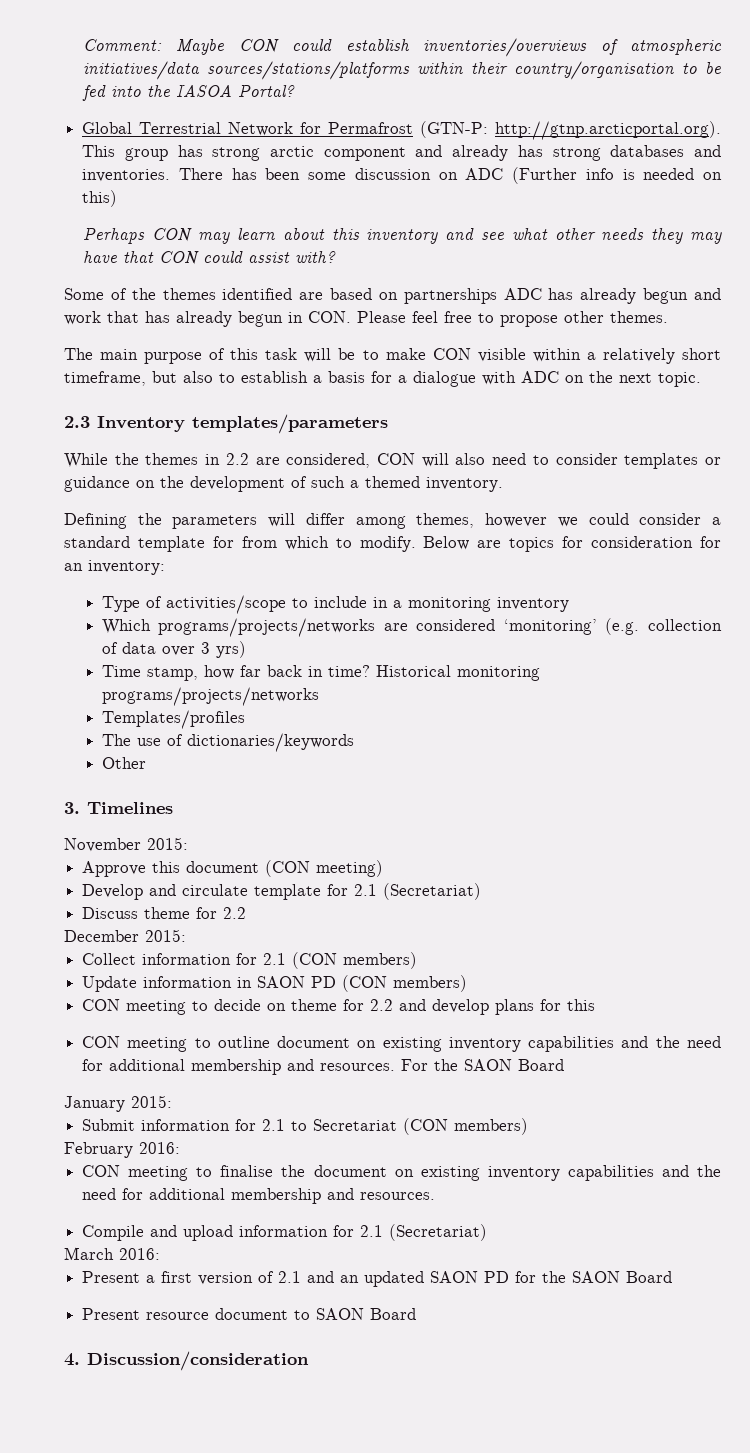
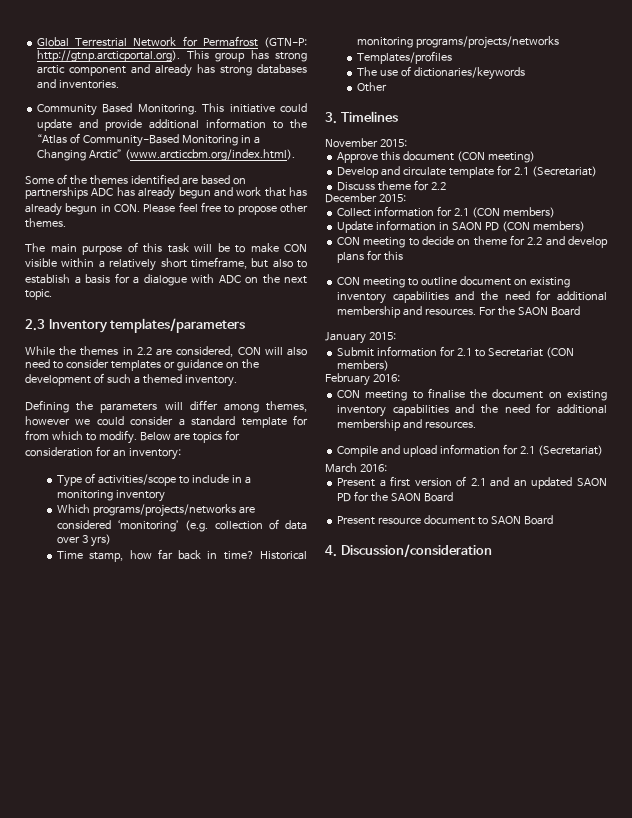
- Comment: Maybe CON could establish inventories/overviews of atmospheric initiatives/data sources/stations/platforms within their country/organisation to be fed into the IASOA Portal?
- Global Terrestrial Network for Permafrost (GTN-P: http://gtnp.arcticportal.org). This group has strong arctic component and already has strong databases and inventories. There has been some discussion on ADC (Further info is needed on this)
- Perhaps CON may learn about this inventory and see what other needs they may have that CON could assist with?
+ Global Terrestrial Network for Permafrost (GTN-P: http://gtnp.arcticportal.org). This group has strong arctic component and already has strong databases and inventories.
+ Community Based Monitoring. This initiative could update and provide additional information to the “Atlas of Community-Based Monitoring in a Changing Arctic” (www.arcticcbm.org/index.html).

